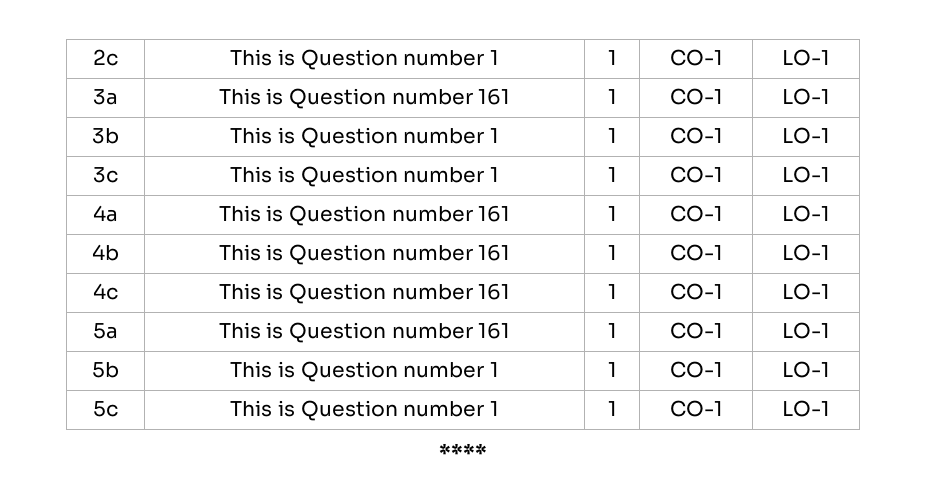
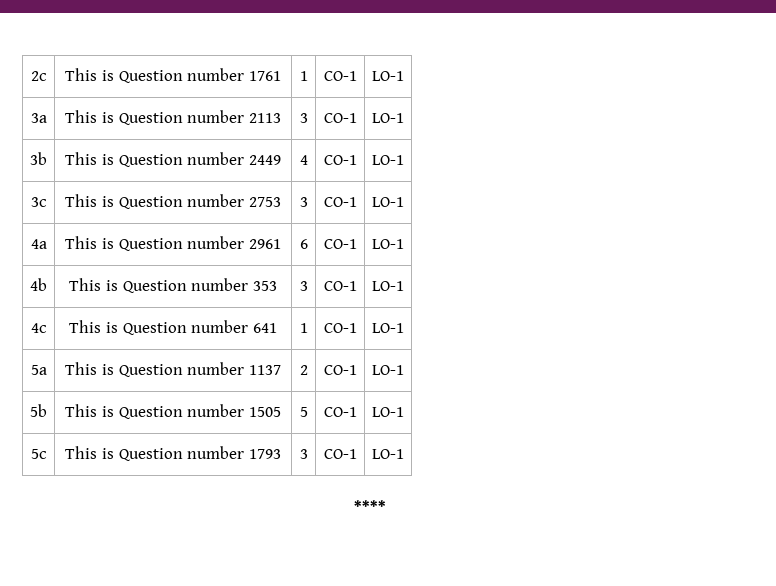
- 2c | This is Question number 1 | 1 | CO-1 | LO-1
+ 2c | This is Question number 1761 | 1 | CO-1 | LO-1
- 3a | This is Question number 161 | 1 | CO-1 | LO-1
+ 3a | This is Question number 2113 | 3 | CO-1 | LO-1
- 3b | This is Question number 1 | 1 | CO-1 | LO-1
+ 3b | This is Question number 2449 | 4 | CO-1 | LO-1
- 3c | This is Question number 1 | 1 | CO-1 | LO-1
+ 3c | This is Question number 2753 | 3 | CO-1 | LO-1
- 4a | This is Question number 161 | 1 | CO-1 | LO-1
+ 4a | This is Question number 2961 | 6 | CO-1 | LO-1
- 4b | This is Question number 161 | 1 | CO-1 | LO-1
+ 4b | This is Question number 353 | 3 | CO-1 | LO-1
- 4c | This is Question number 161 | 1 | CO-1 | LO-1
+ 4c | This is Question number 641 | 1 | CO-1 | LO-1
- 5a | This is Question number 161 | 1 | CO-1 | LO-1
+ 5a | This is Question number 1137 | 2 | CO-1 | LO-1
- 5b | This is Question number 1 | 1 | CO-1 | LO-1
+ 5b | This is Question number 1505 | 5 | CO-1 | LO-1
- 5c | This is Question number 1 | 1 | CO-1 | LO-1
+ 5c | This is Question number 1793 | 3 | CO-1 | LO-1

